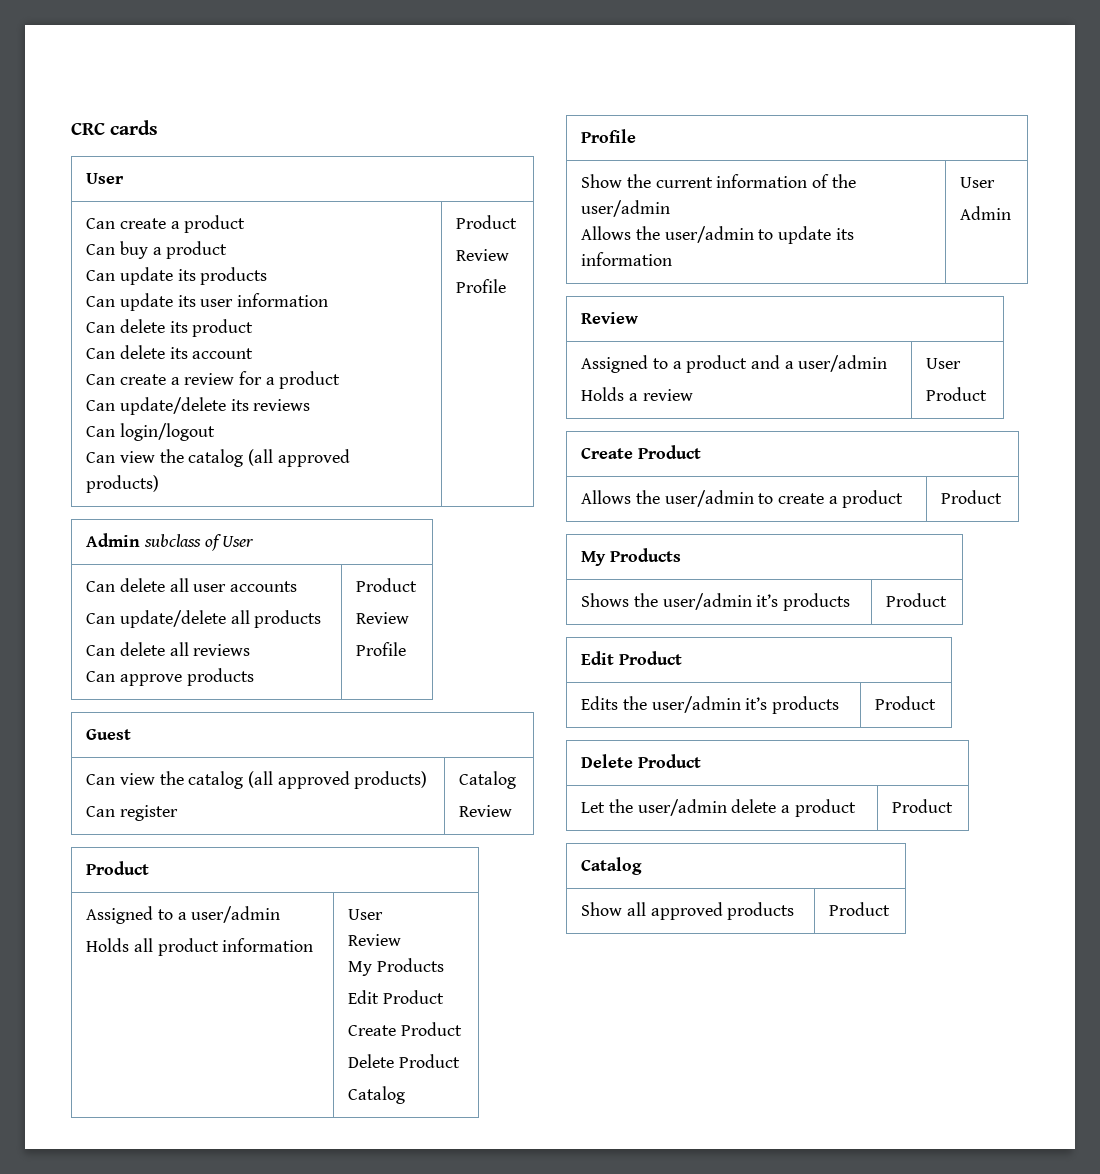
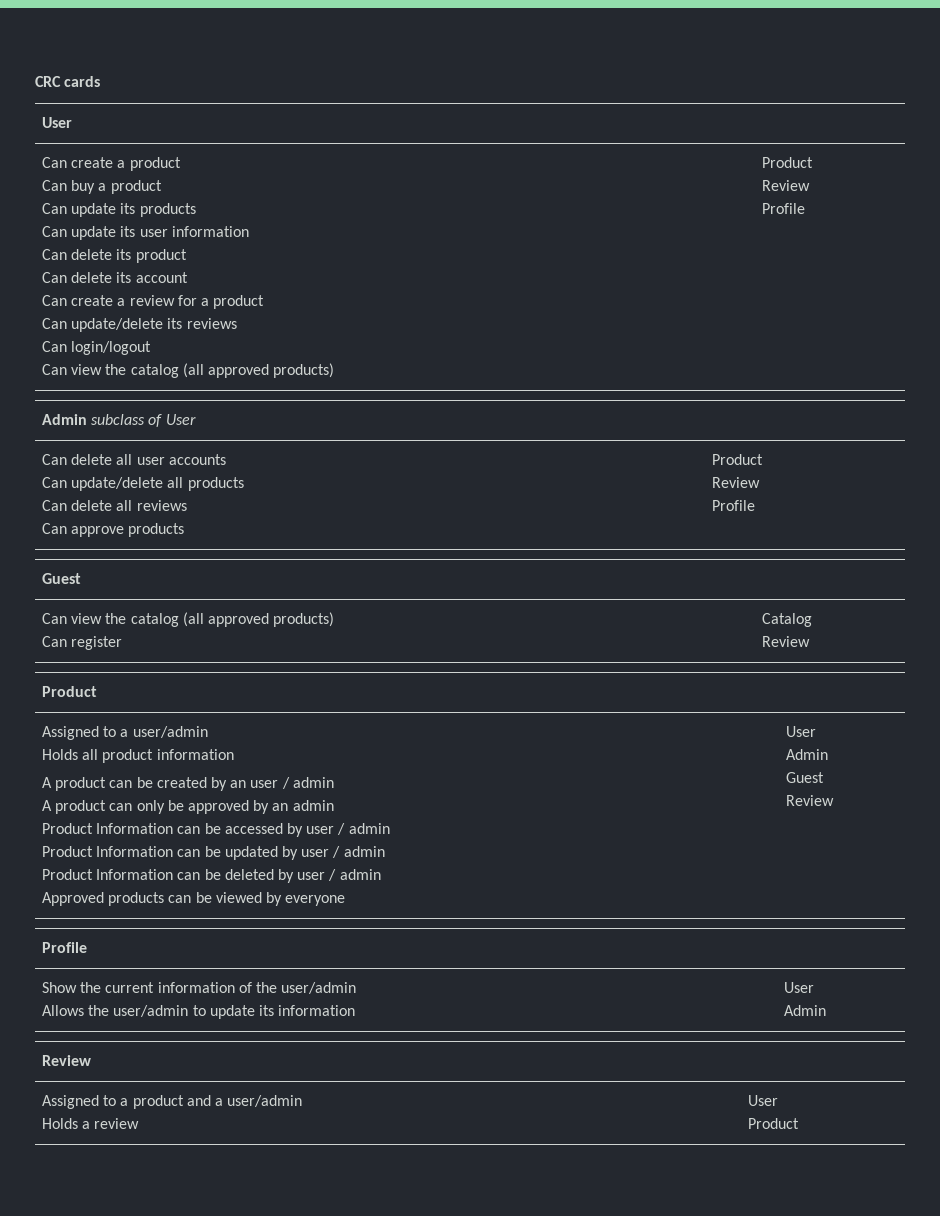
- Holds all product information | User
+ Holds all product information
+ A product can be created by an user / admin
+ A product can only be approved by an admin
+ Product Information can be accessed by user / admin
+ Product Information can be updated by user / admin
+ Product Information can be deleted by user / admin
+ Approved products can be viewed by everyone | User
+ Admin
+ Guest
  Review
- My Products
- Edit Product
- Create Product
- Delete Product
- Catalog
  Assigned to a product and a user/admin
  Holds a review | User
  Product
- Create Product
- Allows the user/admin to create a product | Product
- My Products
- Shows the user/admin it’s products | Product
- Edit Product
- Edits the user/admin it’s products | Product
- Delete Product
- Let the user/admin delete a product | Product
- Catalog
- Show all approved products | Product

